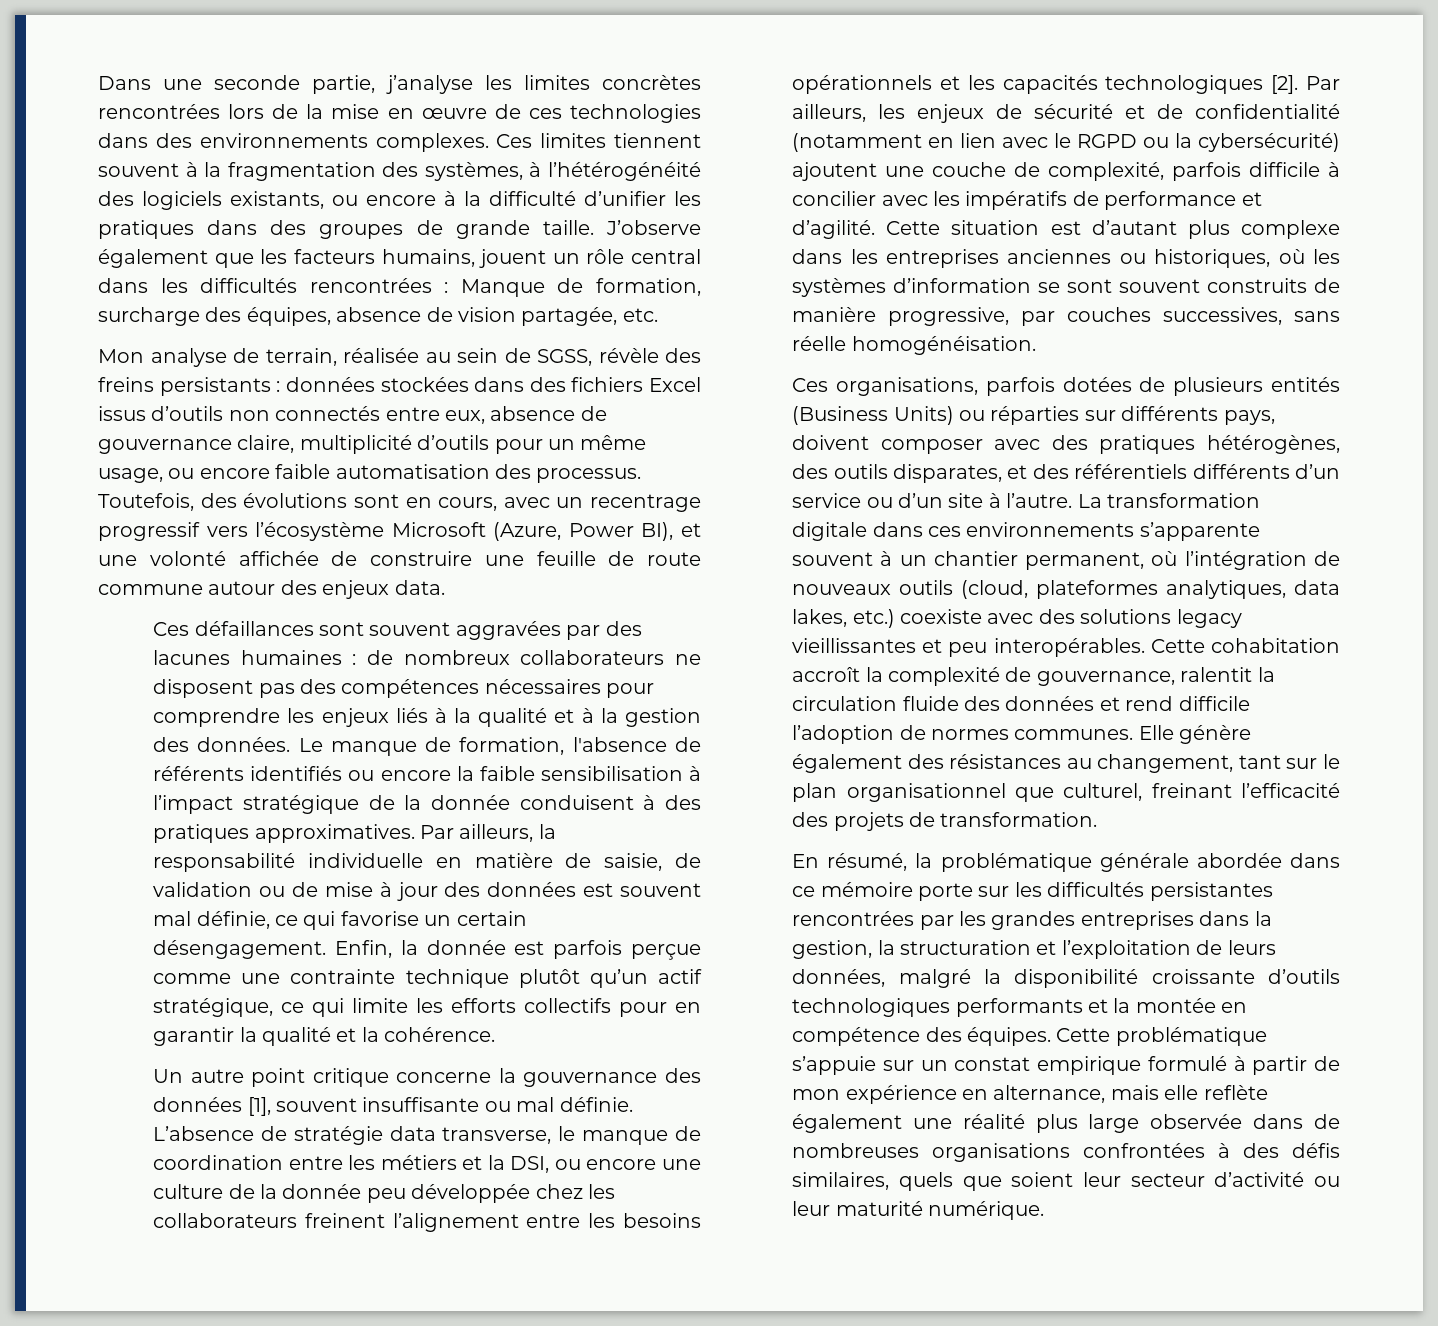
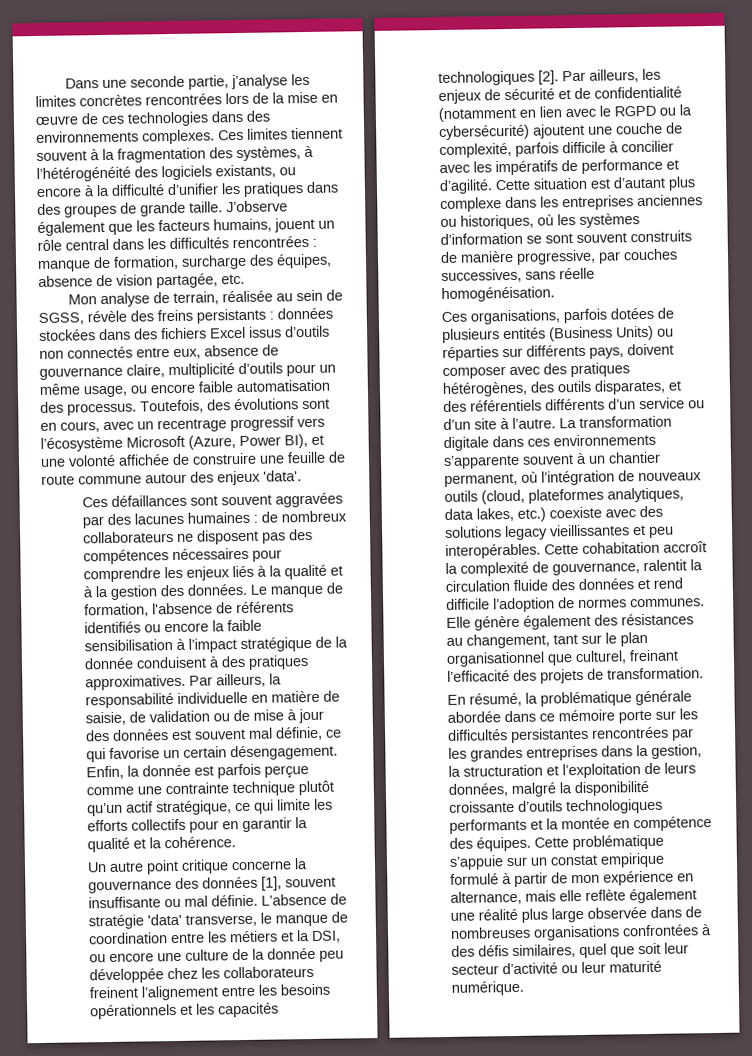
- J’observe également que les facteurs humains, jouent un rôle central dans les difficultés rencontrées : Manque de formation, surcharge des équipes, absence de vision partagée, etc.
+ J’observe également que les facteurs humains, jouent un rôle central dans les difficultés rencontrées : manque de formation, surcharge des équipes, absence de vision partagée, etc.
- Toutefois, des évolutions sont en cours, avec un recentrage progressif vers l’écosystème Microsoft (Azure, Power BI), et une volonté affichée de construire une feuille de route commune autour des enjeux data.
+ Toutefois, des évolutions sont en cours, avec un recentrage progressif vers l’écosystème Microsoft (Azure, Power BI), et une volonté affichée de construire une feuille de route commune autour des enjeux 'data'.
- L’absence de stratégie data transverse, le manque de coordination entre les métiers et la DSI, ou encore une culture de la donnée peu développée chez les collaborateurs freinent l’alignement entre les besoins opérationnels et les capacités technologiques [2].
+ L’absence de stratégie 'data' transverse, le manque de coordination entre les métiers et la DSI, ou encore une culture de la donnée peu développée chez les collaborateurs freinent l’alignement entre les besoins opérationnels et les capacités technologiques [2].
- Cette problématique s’appuie sur un constat empirique formulé à partir de mon expérience en alternance, mais elle reflète également une réalité plus large observée dans de nombreuses organisations confrontées à des défis similaires, quels que soient leur secteur d’activité ou leur maturité numérique.
+ Cette problématique s’appuie sur un constat empirique formulé à partir de mon expérience en alternance, mais elle reflète également une réalité plus large observée dans de nombreuses organisations confrontées à des défis similaires, quel que soit leur secteur d’activité ou leur maturité numérique.

